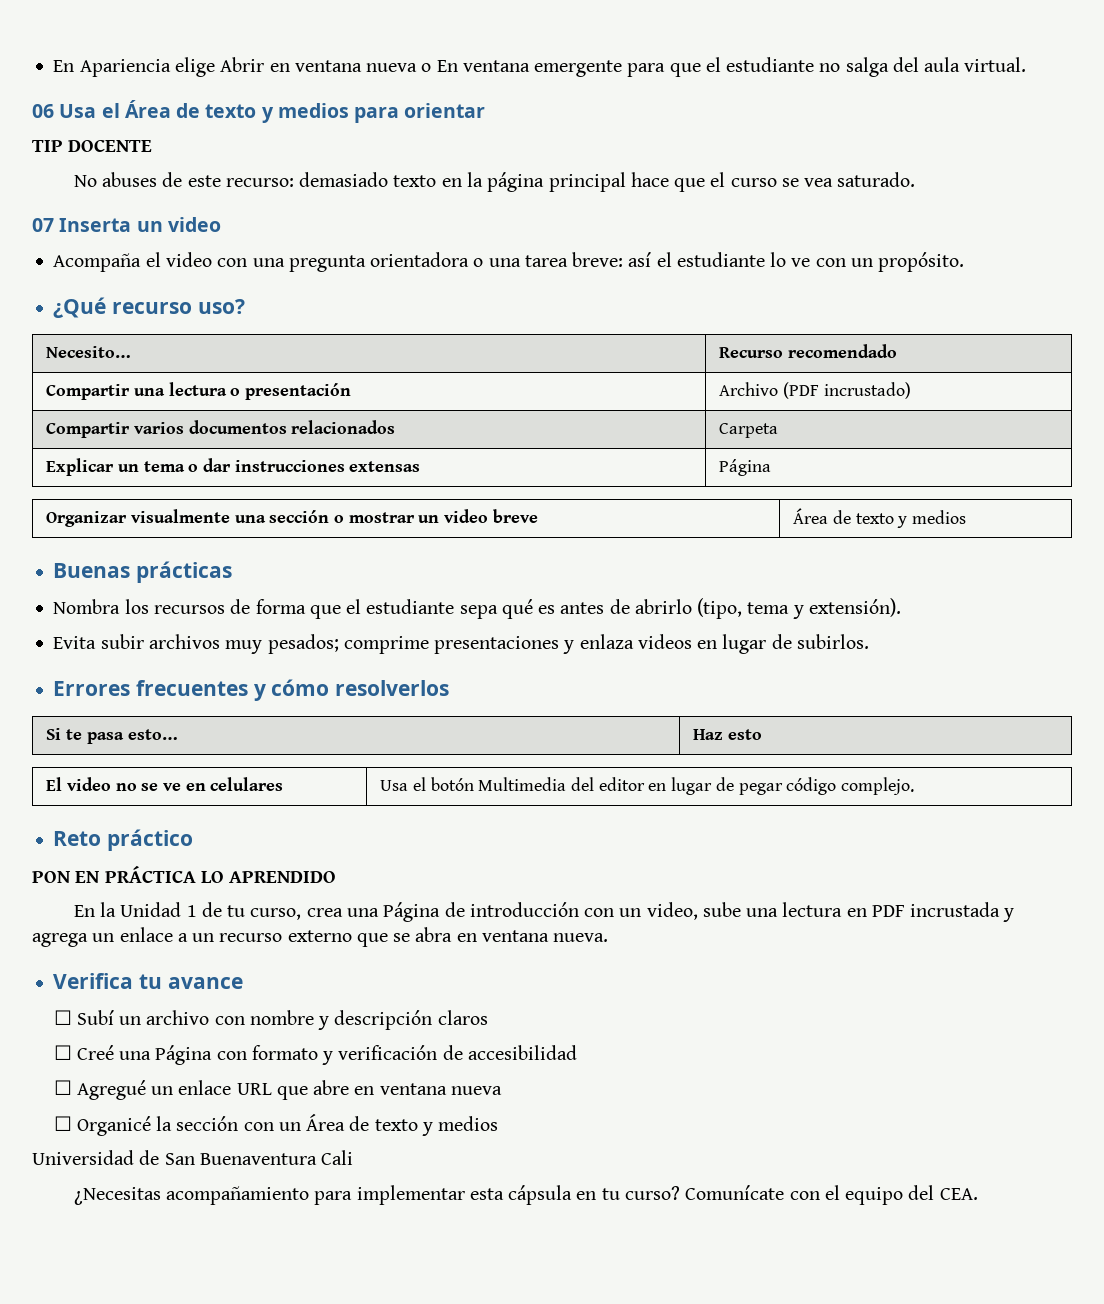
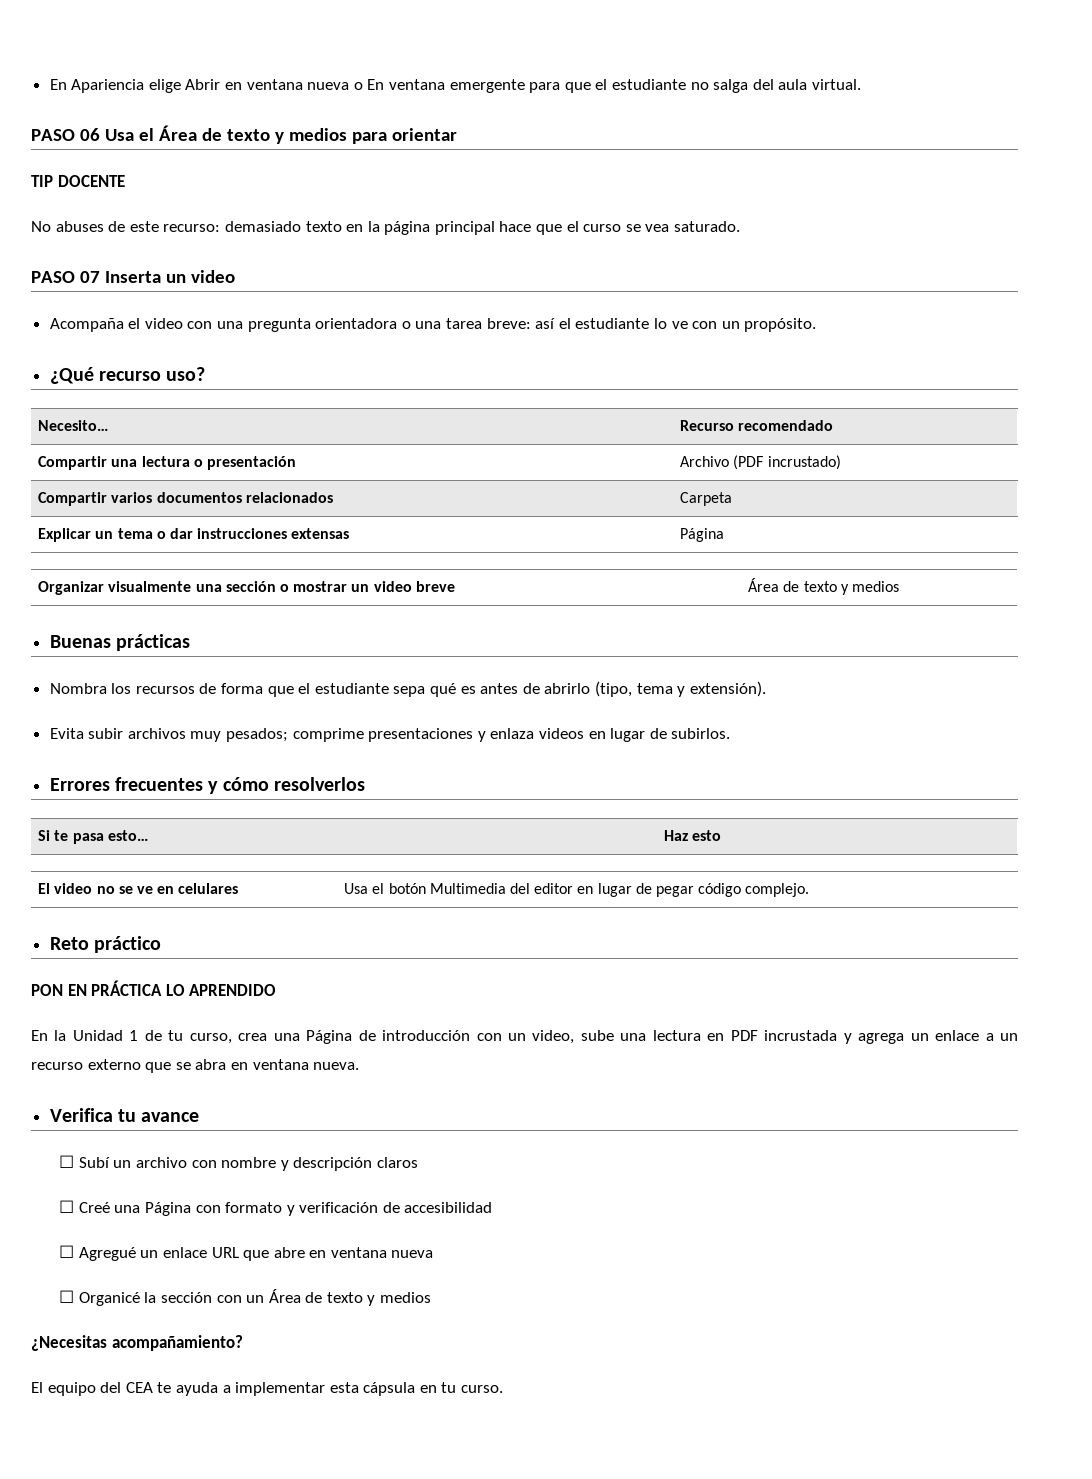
- 06 Usa el Área de texto y medios para orientar
+ PASO 06 Usa el Área de texto y medios para orientar
- 07 Inserta un video
+ PASO 07 Inserta un video
- Universidad de San Buenaventura Cali
- ¿Necesitas acompañamiento para implementar esta cápsula en tu curso? Comunícate con el equipo del CEA.
+ ¿Necesitas acompañamiento?
+ El equipo del CEA te ayuda a implementar esta cápsula en tu curso.

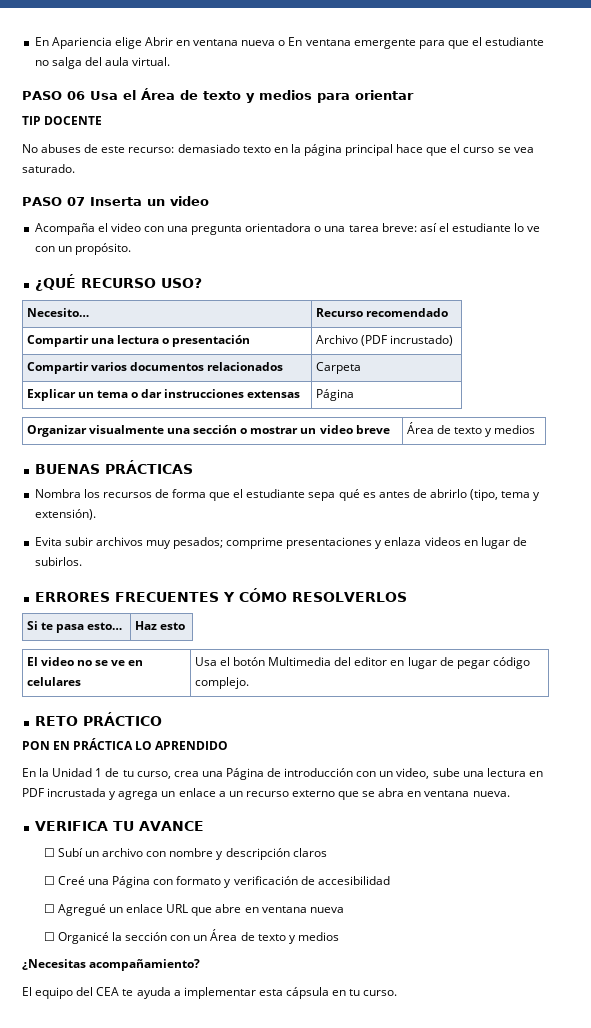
- ¿Qué recurso uso?
+ ¿QUÉ RECURSO USO?
- Buenas prácticas
+ BUENAS PRÁCTICAS
- Errores frecuentes y cómo resolverlos
+ ERRORES FRECUENTES Y CÓMO RESOLVERLOS
- Reto práctico
+ RETO PRÁCTICO
- Verifica tu avance
+ VERIFICA TU AVANCE

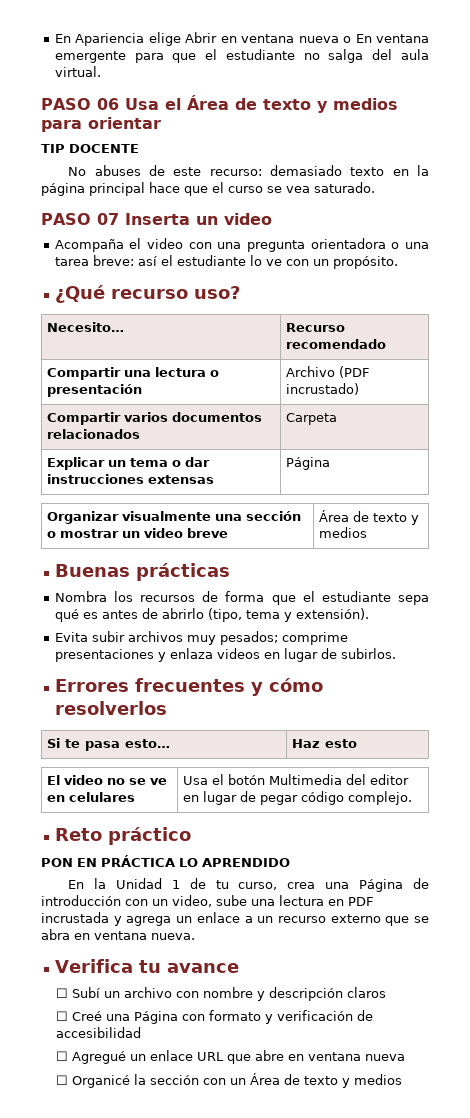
- ¿QUÉ RECURSO USO?
+ ¿Qué recurso uso?
- BUENAS PRÁCTICAS
+ Buenas prácticas
- ERRORES FRECUENTES Y CÓMO RESOLVERLOS
+ Errores frecuentes y cómo resolverlos
- RETO PRÁCTICO
+ Reto práctico
- VERIFICA TU AVANCE
+ Verifica tu avance
- ¿Necesitas acompañamiento?
- El equipo del CEA te ayuda a implementar esta cápsula en tu curso.

